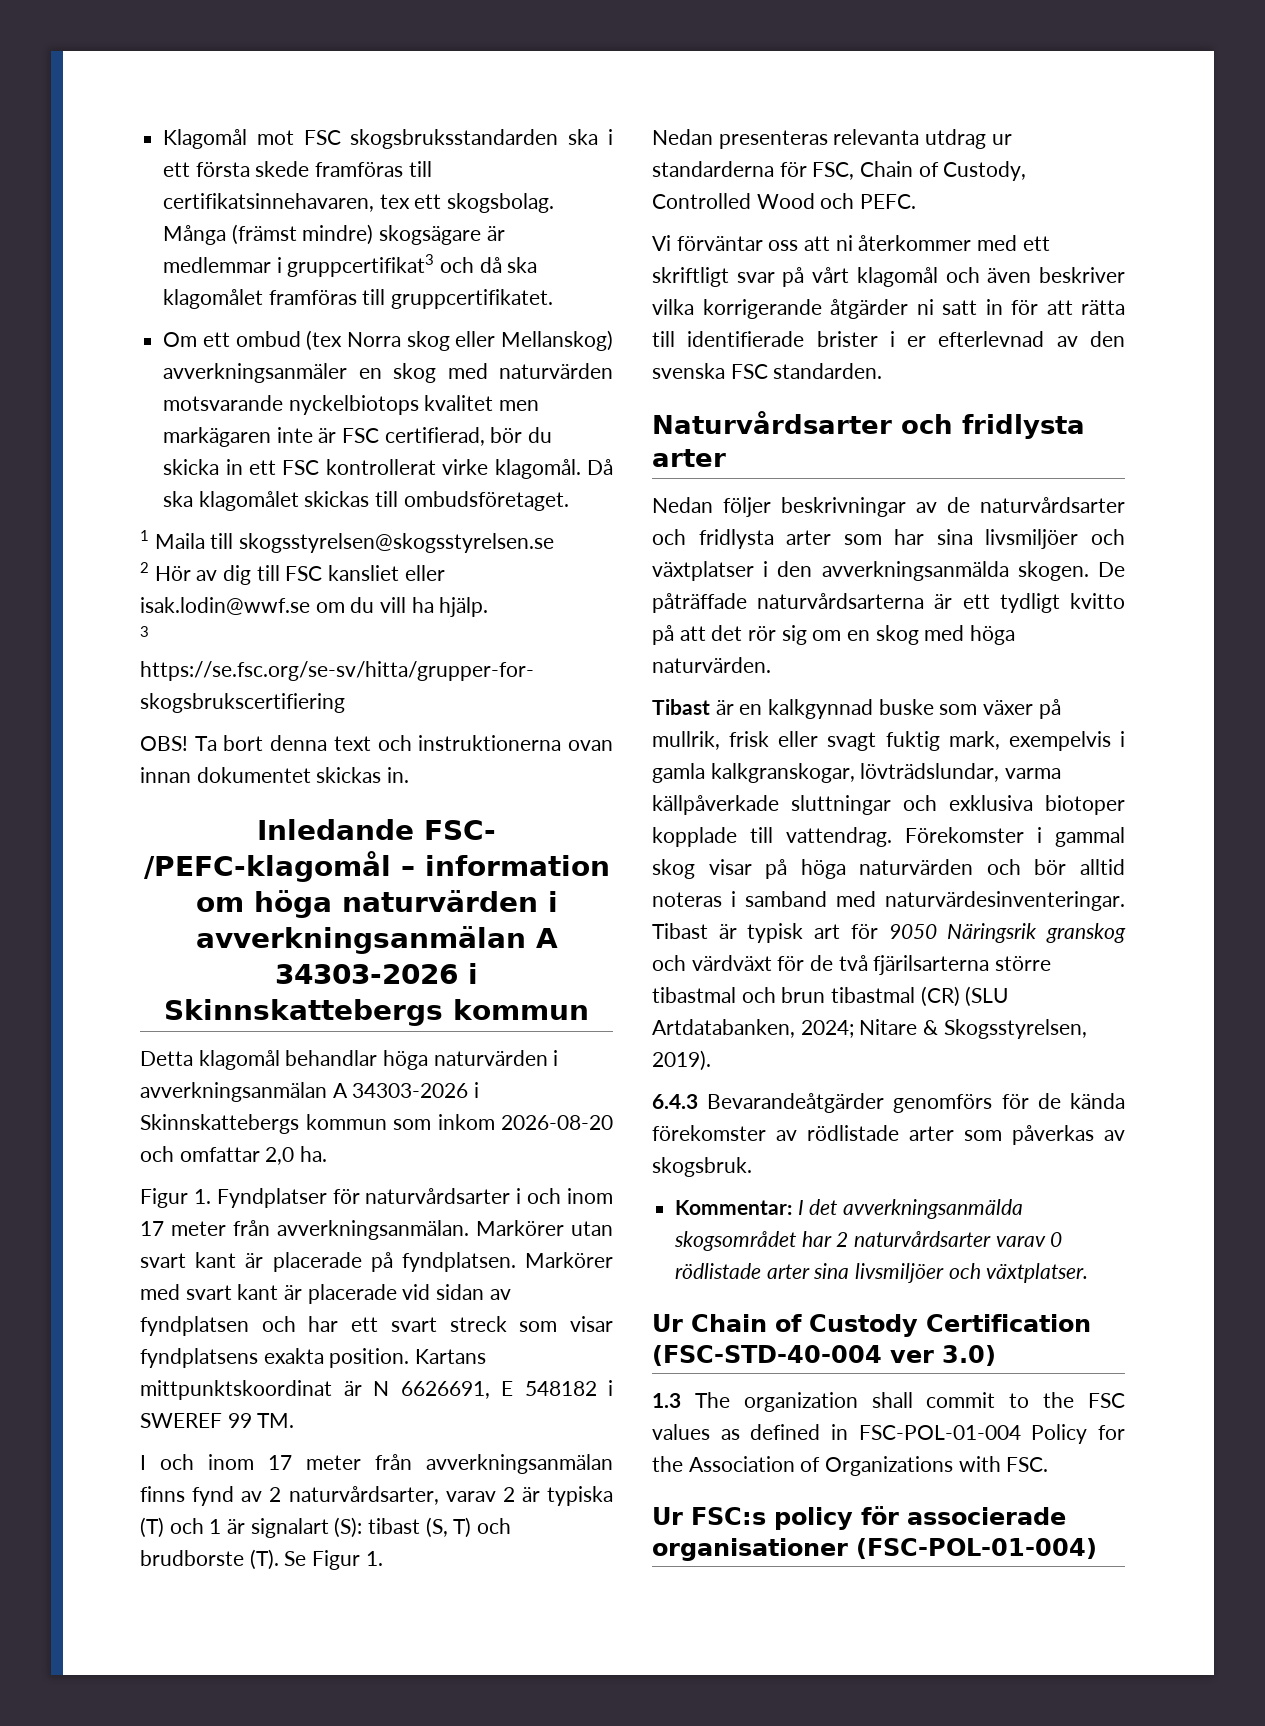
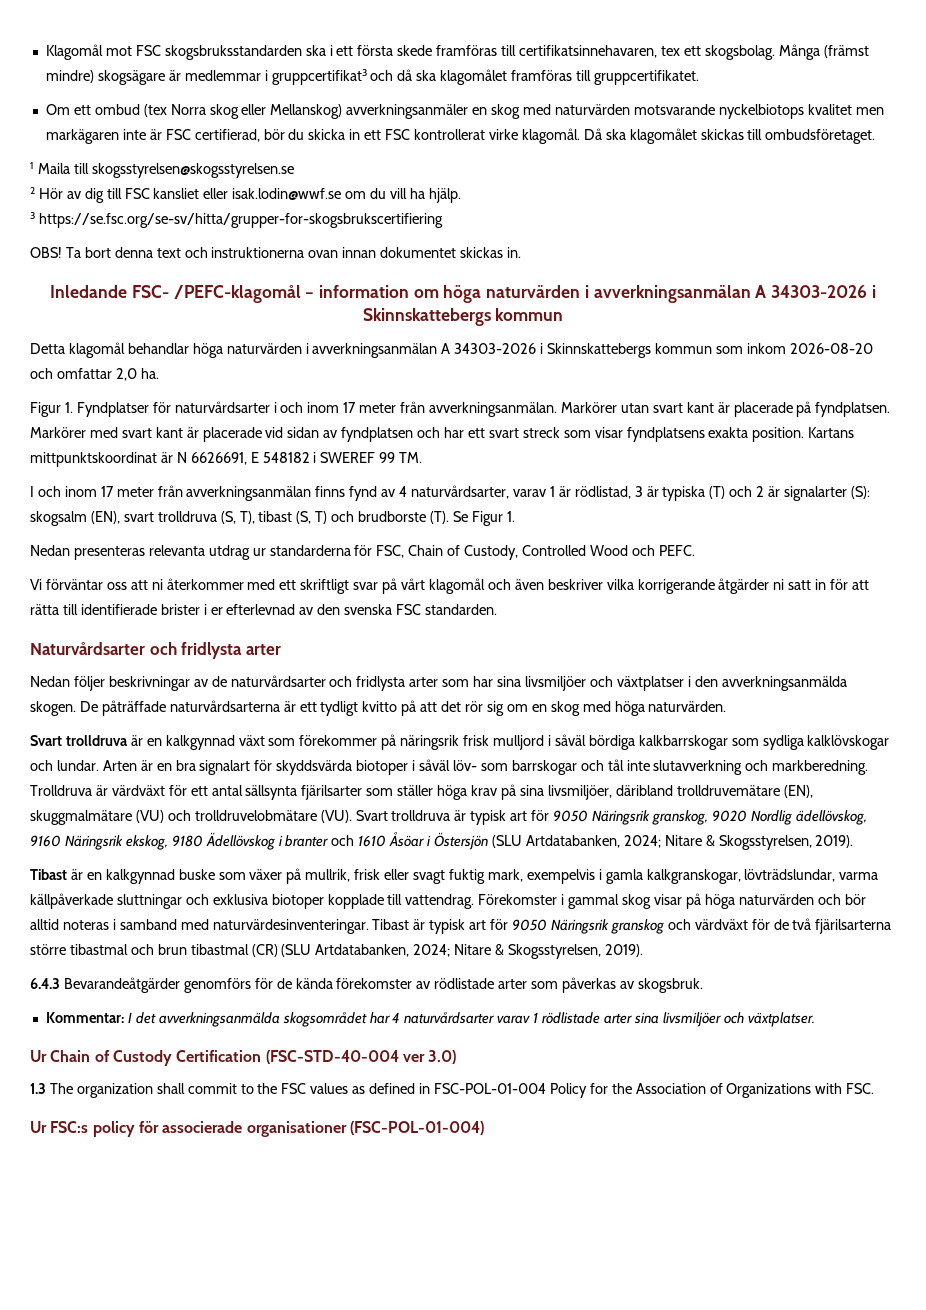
- I och inom 17 meter från avverkningsanmälan finns fynd av 2 naturvårdsarter, varav 2 är typiska (T) och 1 är signalart (S): tibast (S, T) och brudborste (T). Se Figur 1.
+ I och inom 17 meter från avverkningsanmälan finns fynd av 4 naturvårdsarter, varav 1 är rödlistad, 3 är typiska (T) och 2 är signalarter (S): skogsalm (EN), svart trolldruva (S, T), tibast (S, T) och brudborste (T). Se Figur 1.
+ Svart trolldruva är en kalkgynnad växt som förekommer på näringsrik frisk mulljord i såväl bördiga kalkbarrskogar som sydliga kalklövskogar och lundar. Arten är en bra signalart för skyddsvärda biotoper i såväl löv- som barrskogar och tål inte slutavverkning och markberedning. Trolldruva är värdväxt för ett antal sällsynta fjärilsarter som ställer höga krav på sina livsmiljöer, däribland trolldruvemätare (EN), skuggmalmätare (VU) och trolldruvelobmätare (VU). Svart trolldruva är typisk art för 9050 Näringsrik granskog, 9020 Nordlig ädellövskog, 9160 Näringsrik ekskog, 9180 Ädellövskog i branter och 1610 Åsöar i Östersjön (SLU Artdatabanken, 2024; Nitare & Skogsstyrelsen, 2019).
- Kommentar: I det avverkningsanmälda skogsområdet har 2 naturvårdsarter varav 0 rödlistade arter sina livsmiljöer och växtplatser.
+ Kommentar: I det avverkningsanmälda skogsområdet har 4 naturvårdsarter varav 1 rödlistade arter sina livsmiljöer och växtplatser.

